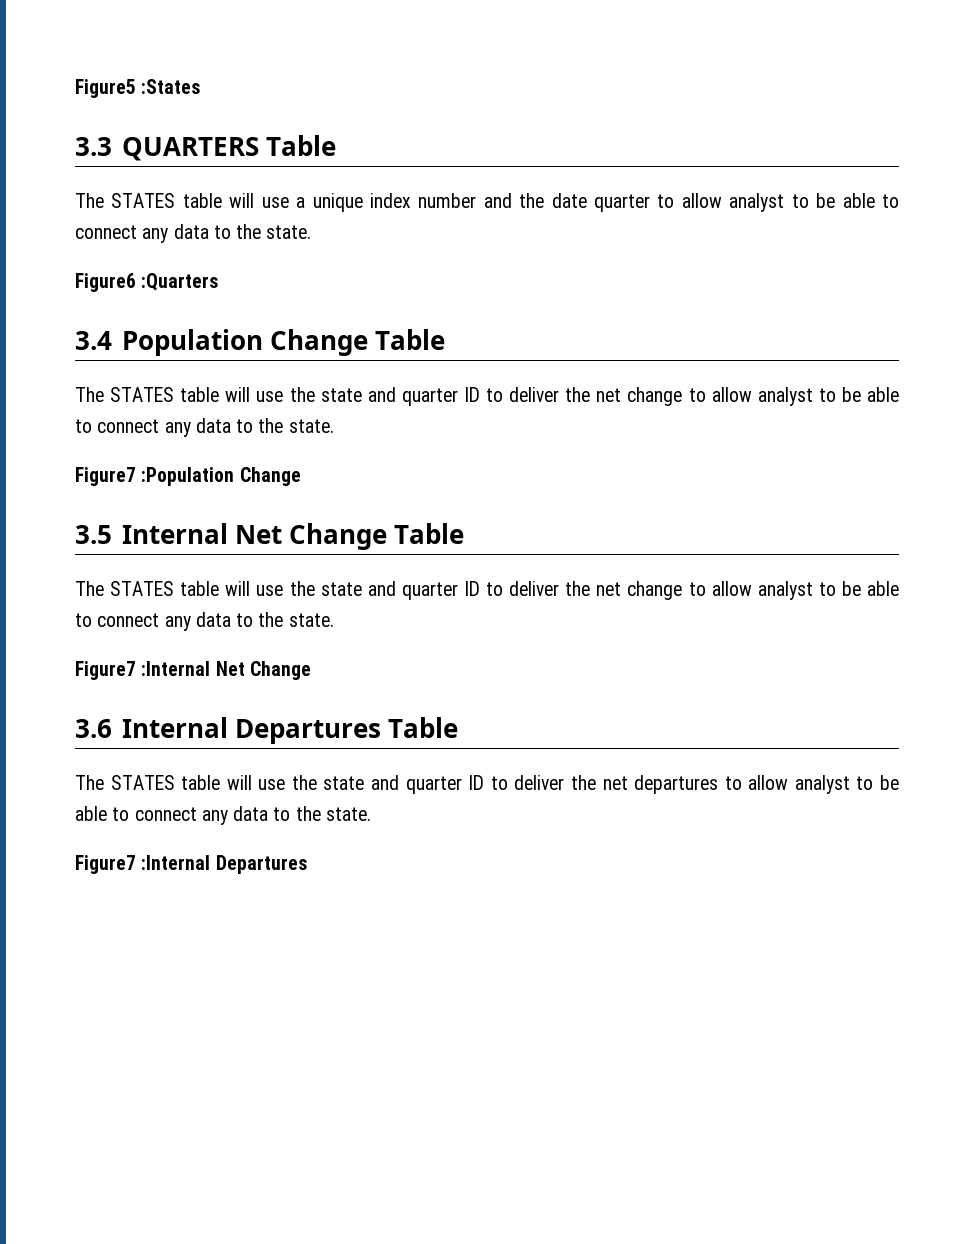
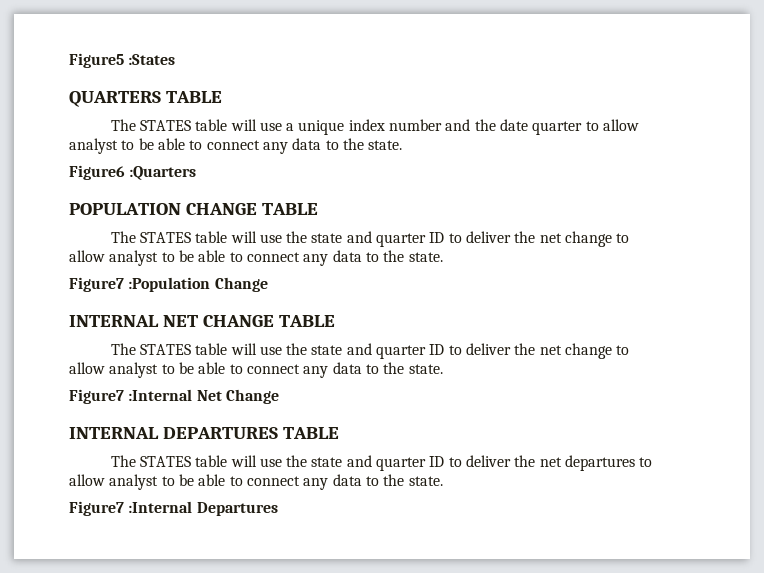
- 3.3 QUARTERS Table
+ QUARTERS TABLE
- 3.4 Population Change Table
+ POPULATION CHANGE TABLE
- 3.5 Internal Net Change Table
+ INTERNAL NET CHANGE TABLE
- 3.6 Internal Departures Table
+ INTERNAL DEPARTURES TABLE

